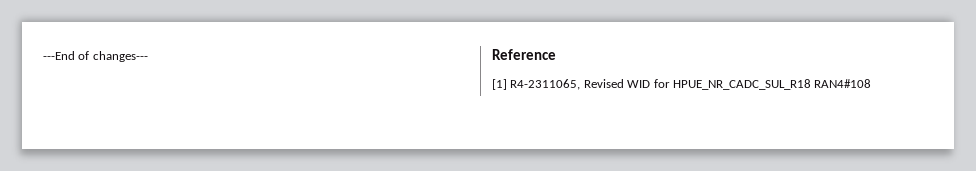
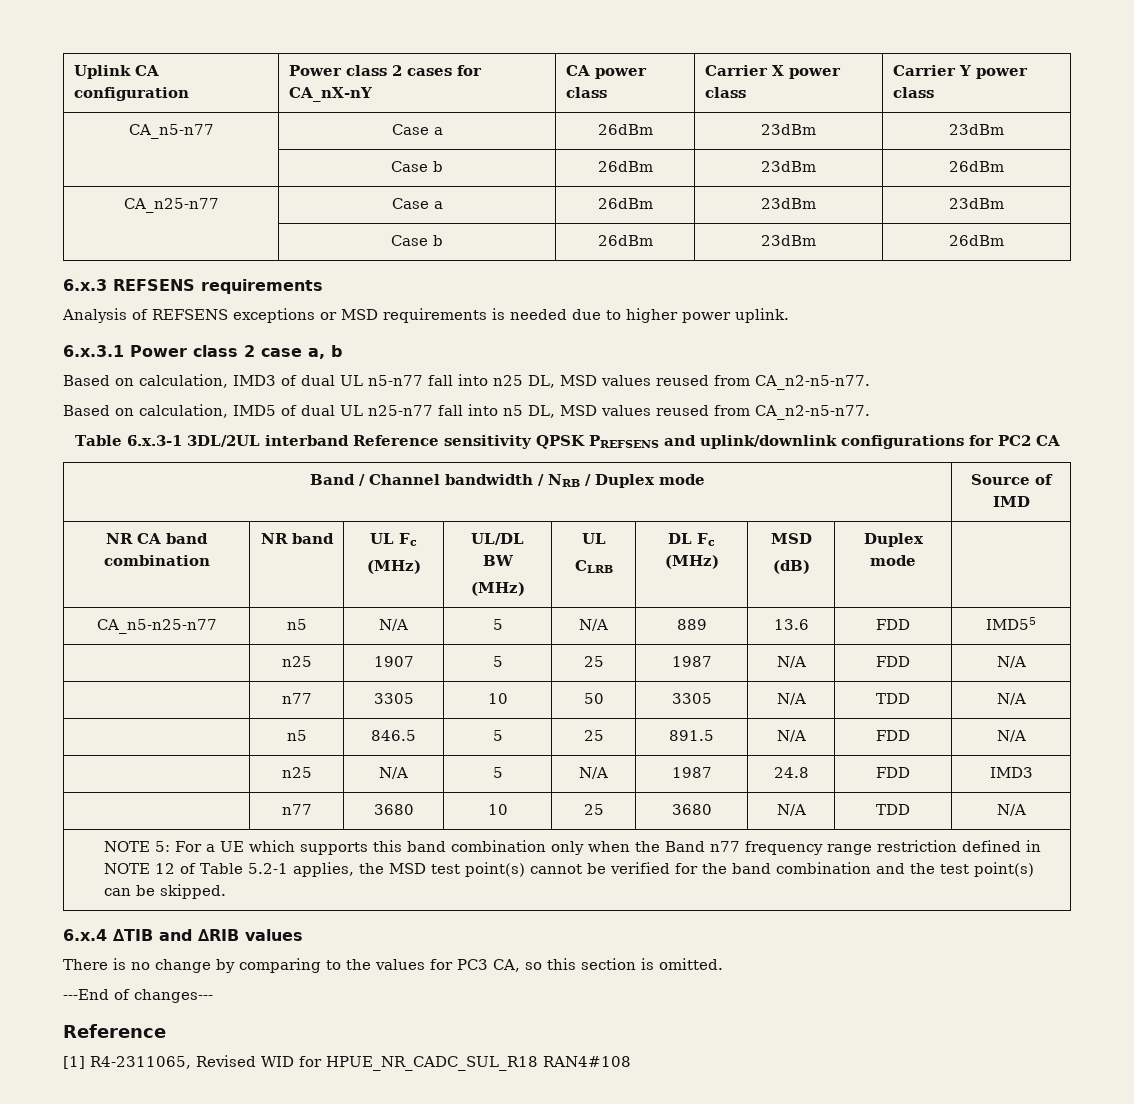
+ Uplink CA configuration | Power class 2 cases for CA_nX-nY | CA power class | Carrier X power class | Carrier Y power class
+ CA_n5-n77 | Case a | 26dBm | 23dBm | 23dBm
+ | Case b | 26dBm | 23dBm | 26dBm
+ CA_n25-n77 | Case a | 26dBm | 23dBm | 23dBm
+ | Case b | 26dBm | 23dBm | 26dBm
+ 6.x.3 REFSENS requirements
+ Analysis of REFSENS exceptions or MSD requirements is needed due to higher power uplink.
+ 6.x.3.1 Power class 2 case a, b
+ Based on calculation, IMD3 of dual UL n5-n77 fall into n25 DL, MSD values reused from CA_n2-n5-n77.
+ Based on calculation, IMD5 of dual UL n25-n77 fall into n5 DL, MSD values reused from CA_n2-n5-n77.
+ Table 6.x.3-1 3DL/2UL interband Reference sensitivity QPSK PREFSENS and uplink/downlink configurations for PC2 CA
+ Band / Channel bandwidth / NRB / Duplex mode | Source of IMD
+ NR CA band combination | NR band | UL Fc
+ (MHz) | UL/DL BW
+ (MHz) | UL
+ CLRB | DL Fc (MHz) | MSD
+ (dB) | Duplex mode |
+ CA_n5-n25-n77 | n5 | N/A | 5 | N/A | 889 | 13.6 | FDD | IMD55
+ | n25 | 1907 | 5 | 25 | 1987 | N/A | FDD | N/A
+ | n77 | 3305 | 10 | 50 | 3305 | N/A | TDD | N/A
+ | n5 | 846.5 | 5 | 25 | 891.5 | N/A | FDD | N/A
+ | n25 | N/A | 5 | N/A | 1987 | 24.8 | FDD | IMD3
+ | n77 | 3680 | 10 | 25 | 3680 | N/A | TDD | N/A
+ NOTE 5: For a UE which supports this band combination only when the Band n77 frequency range restriction defined in NOTE 12 of Table 5.2-1 applies, the MSD test point(s) cannot be verified for the band combination and the test point(s) can be skipped.
+ 6.x.4 ∆TIB and ∆RIB values
+ There is no change by comparing to the values for PC3 CA, so this section is omitted.

